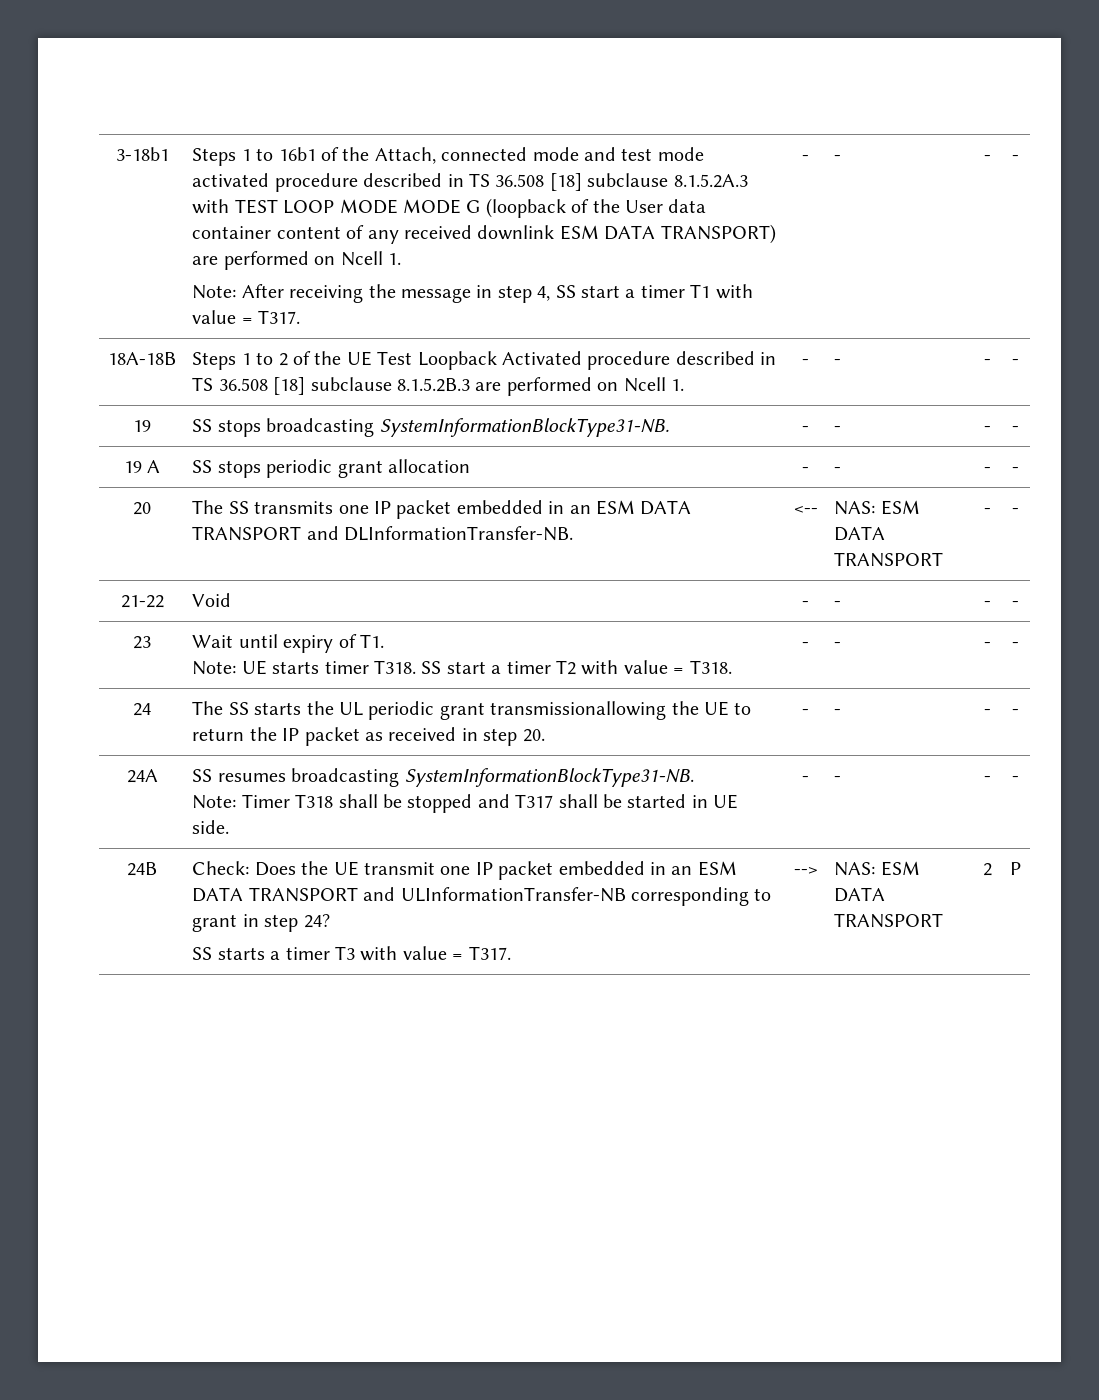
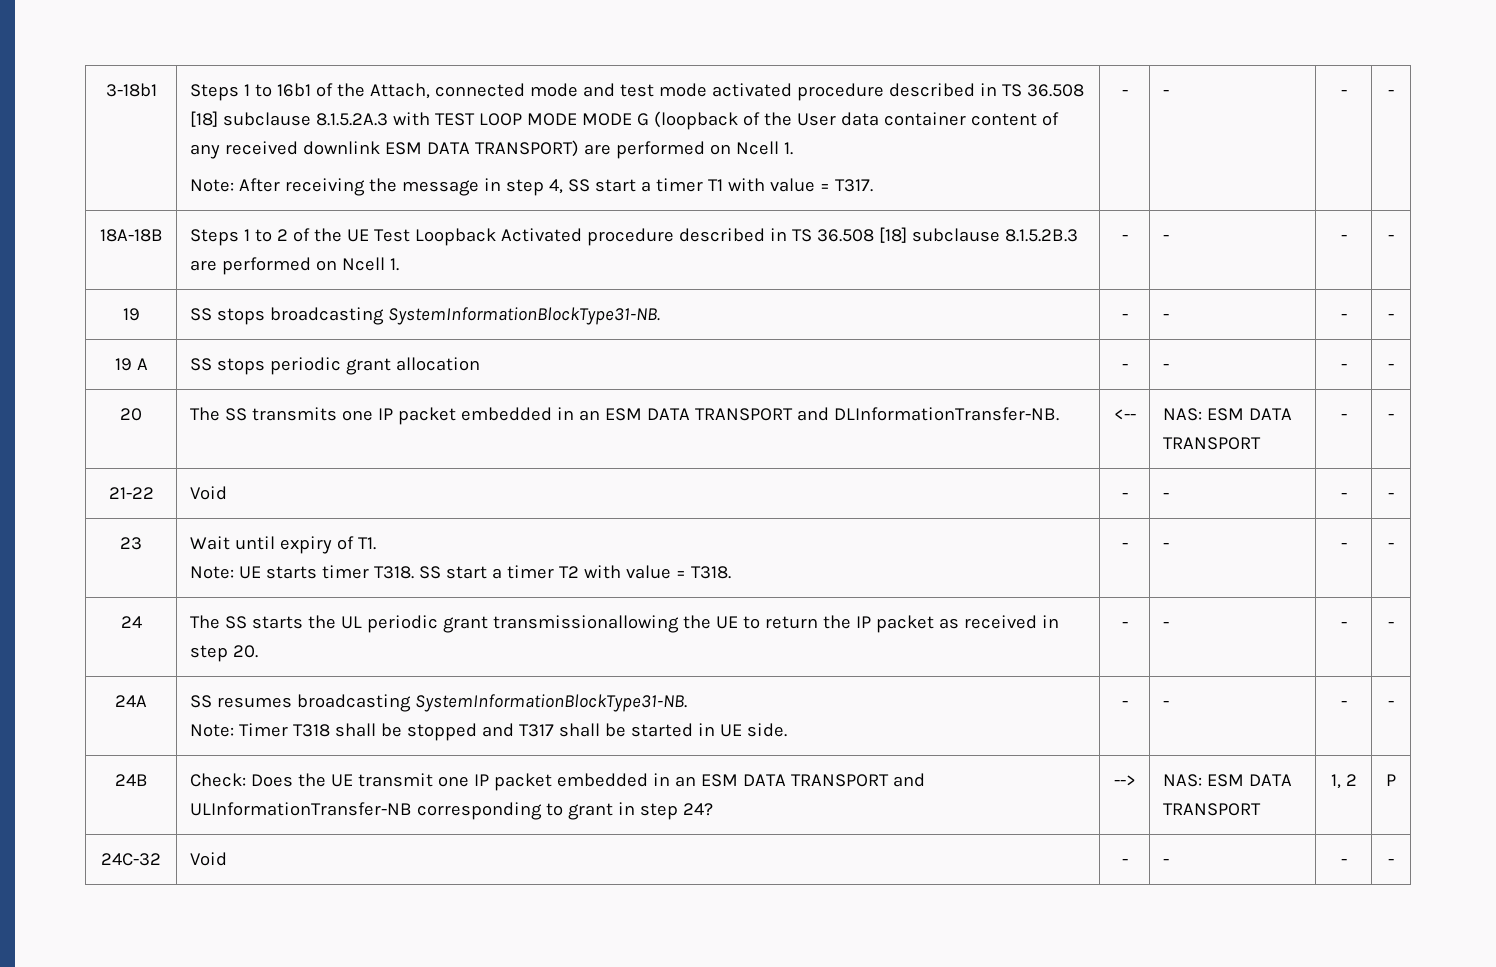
- 24B | Check: Does the UE transmit one IP packet embedded in an ESM DATA TRANSPORT and ULInformationTransfer-NB corresponding to grant in step 24?
- SS starts a timer T3 with value = T317. | --> | NAS: ESM DATA TRANSPORT | 2 | P
+ 24B | Check: Does the UE transmit one IP packet embedded in an ESM DATA TRANSPORT and ULInformationTransfer-NB corresponding to grant in step 24? | --> | NAS: ESM DATA TRANSPORT | 1, 2 | P
+ 24C-32 | Void | - | - | - | -

